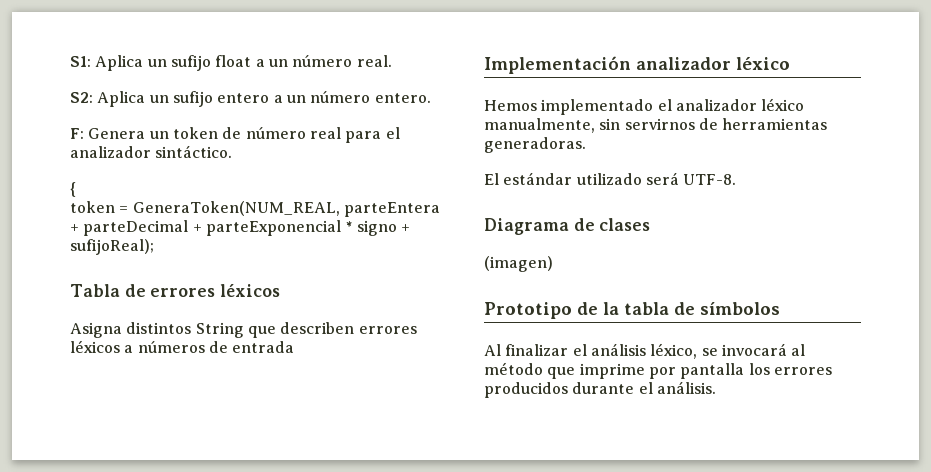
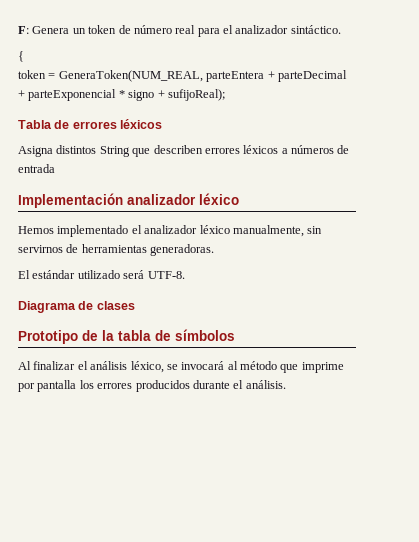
- S1: Aplica un sufijo float a un número real.
- S2: Aplica un sufijo entero a un número entero.
- (imagen)

